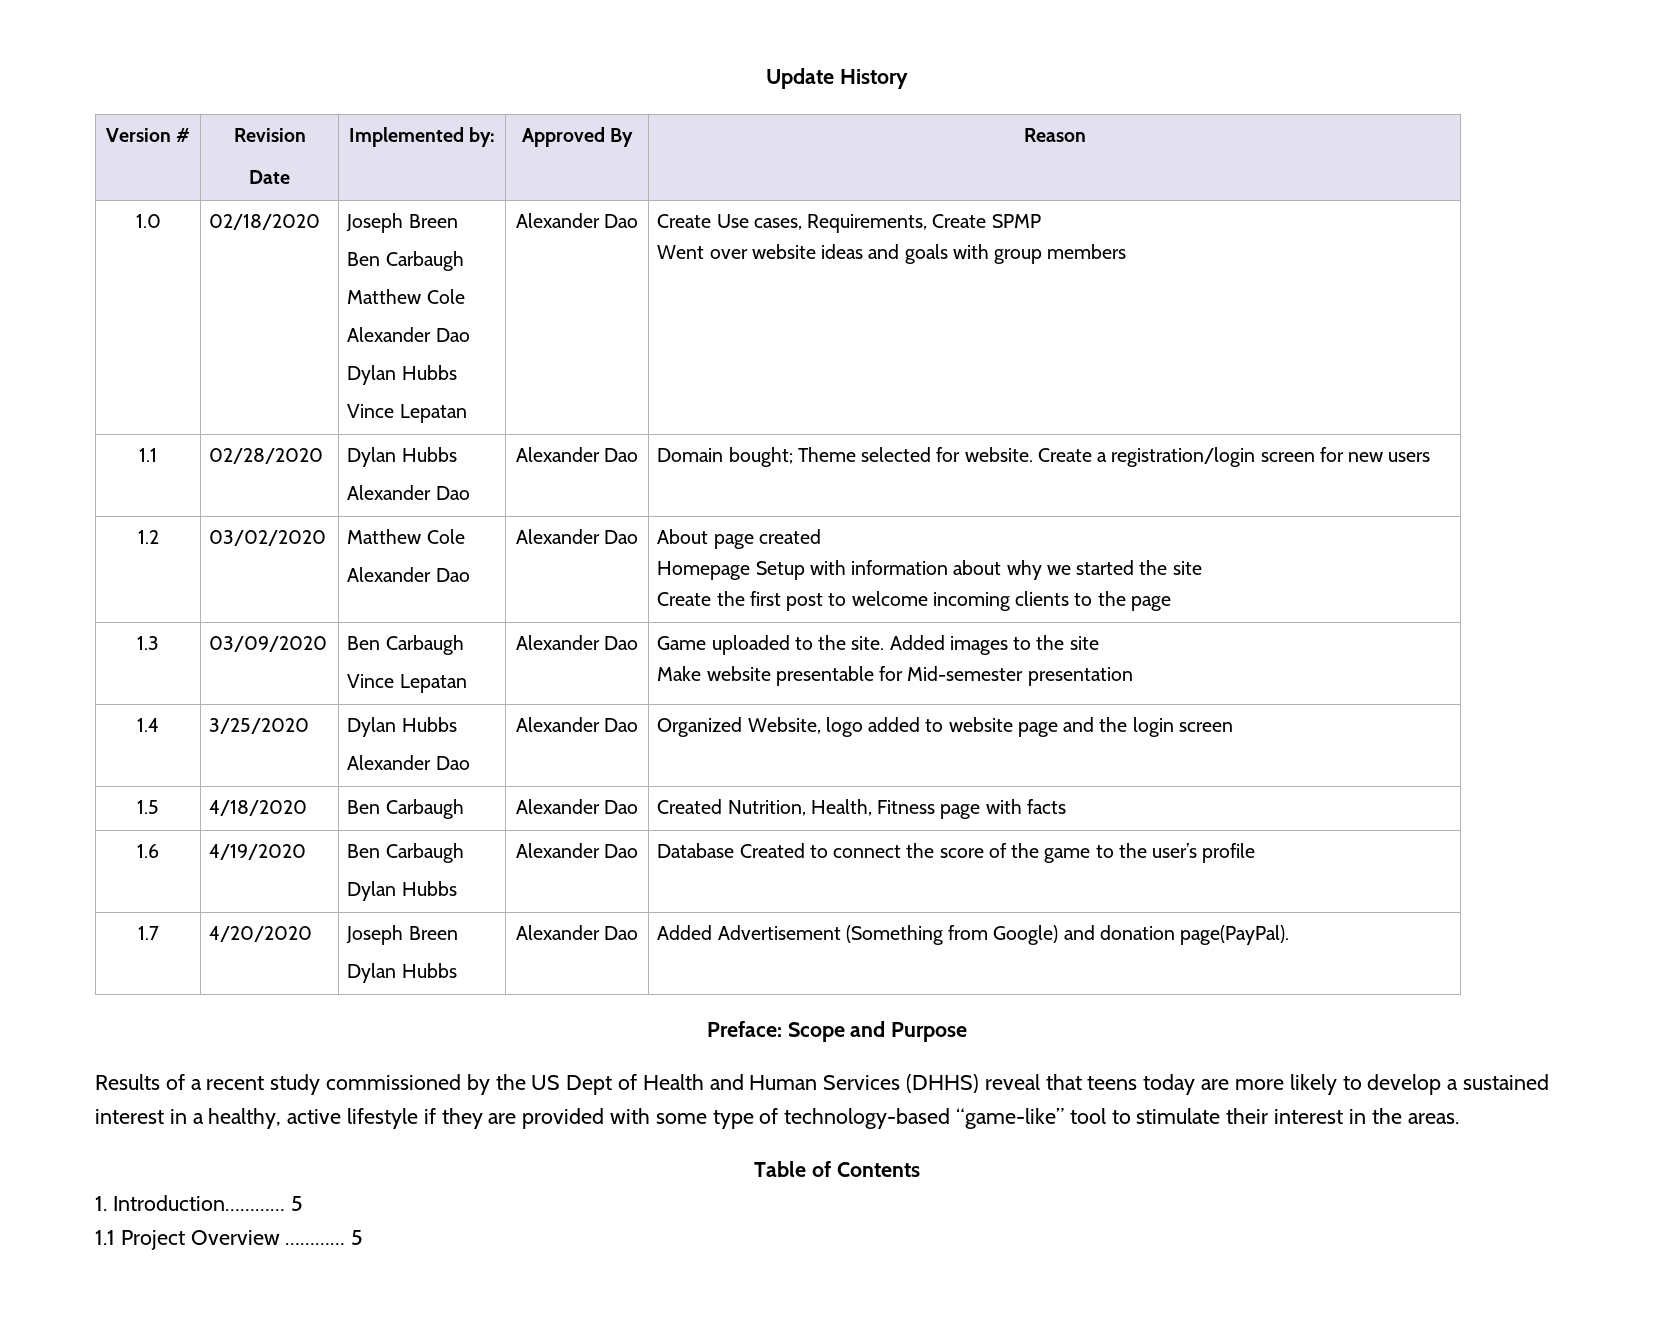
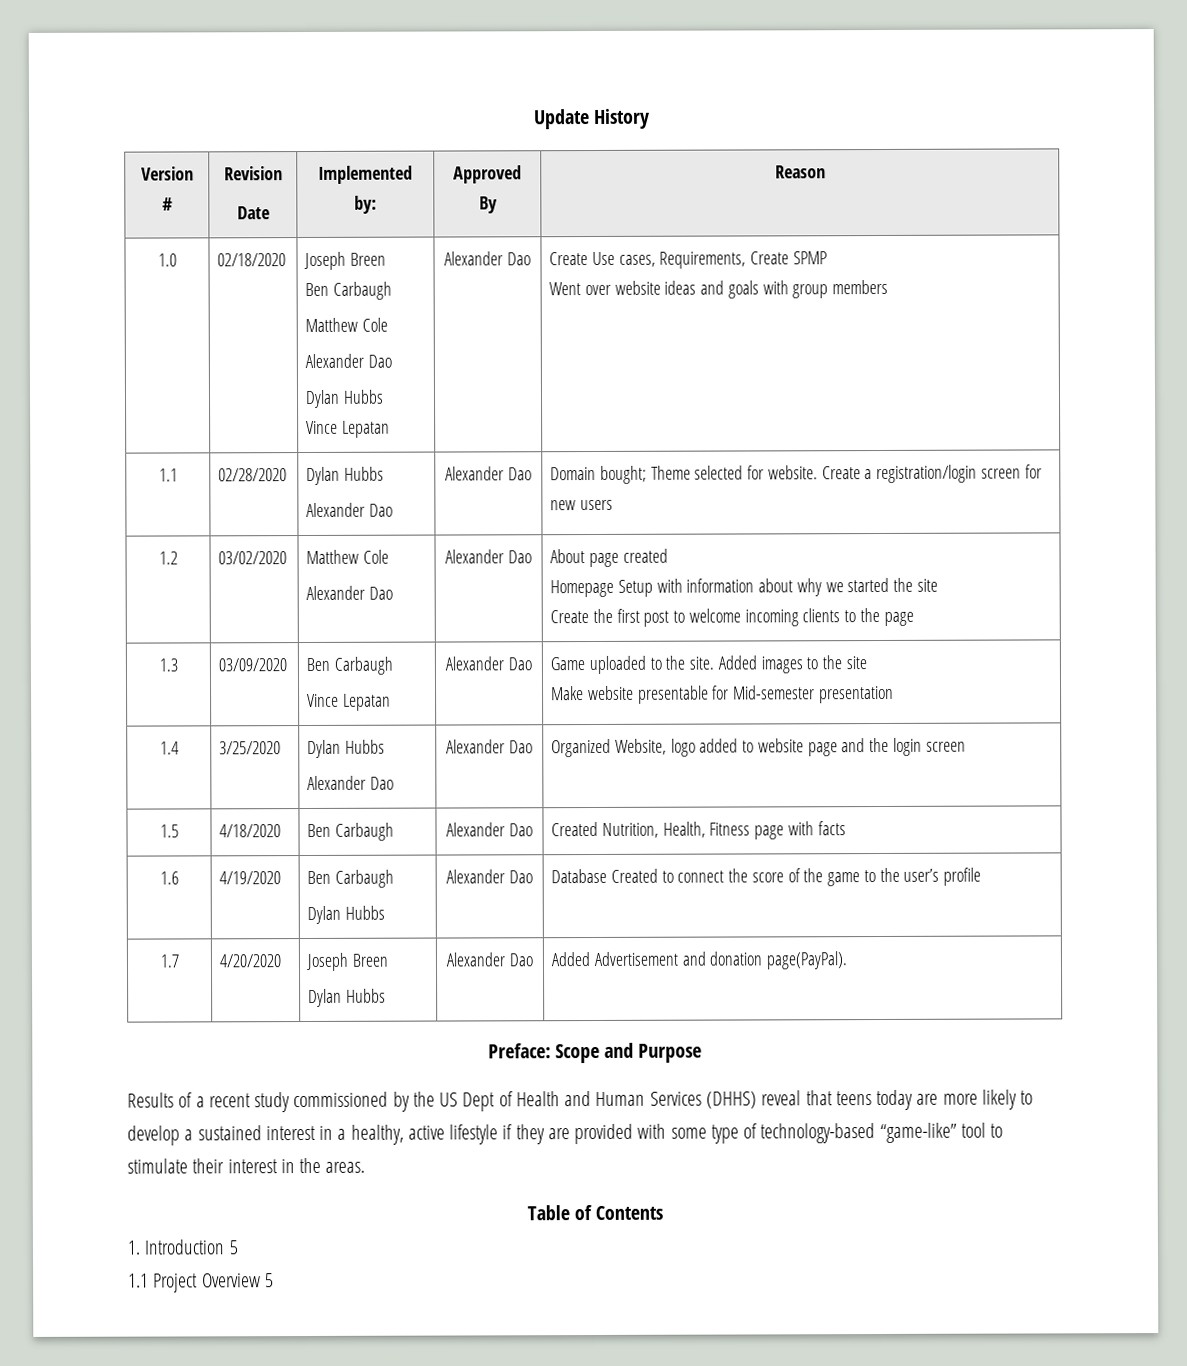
  1.7 | 4/20/2020 | Joseph Breen
- Dylan Hubbs | Alexander Dao | Added Advertisement (Something from Google) and donation page(PayPal).
+ Dylan Hubbs | Alexander Dao | Added Advertisement and donation page(PayPal).
- 1. Introduction………… 5
+ 1. Introduction 5
- 1.1 Project Overview ………… 5
+ 1.1 Project Overview 5

